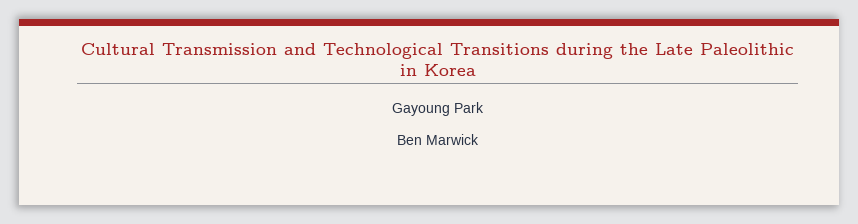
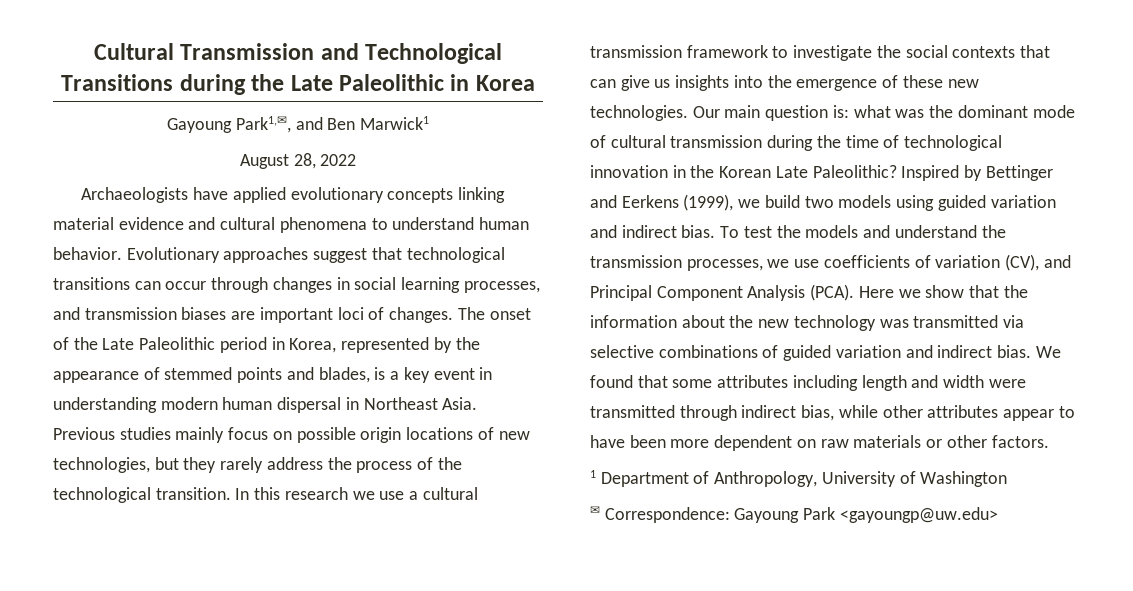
- Gayoung Park
- Ben Marwick
+ Gayoung Park1,✉, and Ben Marwick1
+ August 28, 2022
+ Archaeologists have applied evolutionary concepts linking material evidence and cultural phenomena to understand human behavior. Evolutionary approaches suggest that technological transitions can occur through changes in social learning processes, and transmission biases are important loci of changes. The onset of the Late Paleolithic period in Korea, represented by the appearance of stemmed points and blades, is a key event in understanding modern human dispersal in Northeast Asia. Previous studies mainly focus on possible origin locations of new technologies, but they rarely address the process of the technological transition. In this research we use a cultural transmission framework to investigate the social contexts that can give us insights into the emergence of these new technologies. Our main question is: what was the dominant mode of cultural transmission during the time of technological innovation in the Korean Late Paleolithic? Inspired by Bettinger and Eerkens (1999), we build two models using guided variation and indirect bias. To test the models and understand the transmission processes, we use coefficients of variation (CV), and Principal Component Analysis (PCA). Here we show that the information about the new technology was transmitted via selective combinations of guided variation and indirect bias. We found that some attributes including length and width were transmitted through indirect bias, while other attributes appear to have been more dependent on raw materials or other factors.
+ 1 Department of Anthropology, University of Washington
+ ✉ Correspondence: Gayoung Park <gayoungp@uw.edu>

